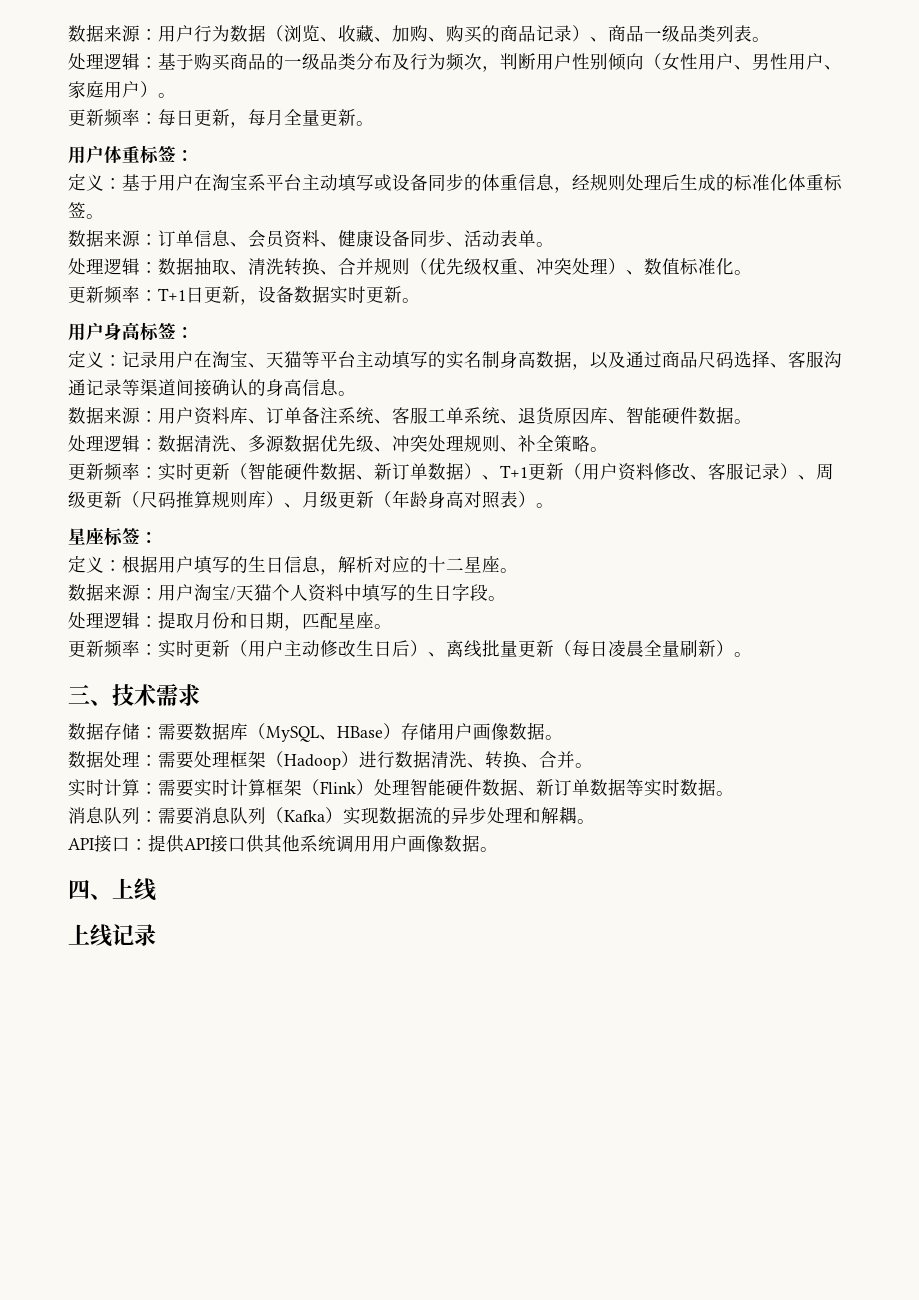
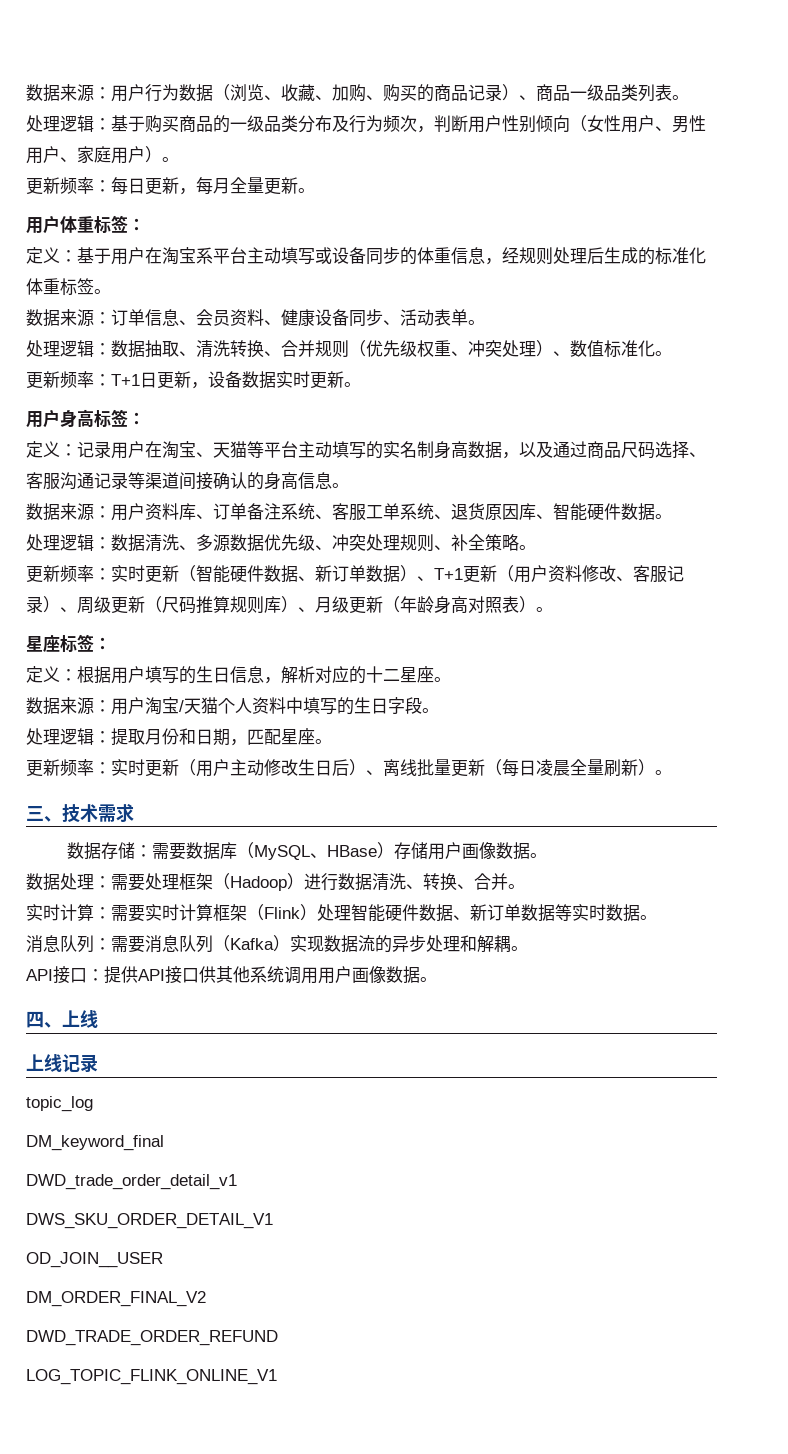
+ topic_log
+ DM_keyword_final
+ DWD_trade_order_detail_v1
+ DWS_SKU_ORDER_DETAIL_V1
+ OD_JOIN__USER
+ DM_ORDER_FINAL_V2
+ DWD_TRADE_ORDER_REFUND
+ LOG_TOPIC_FLINK_ONLINE_V1

